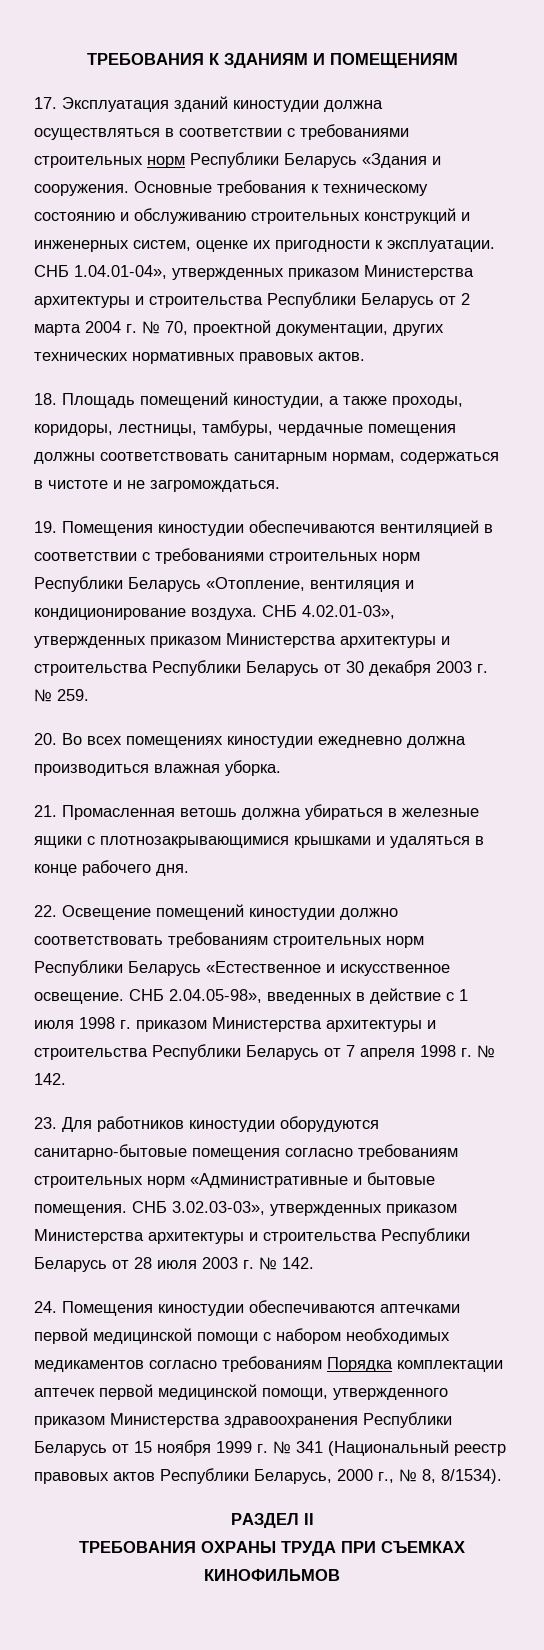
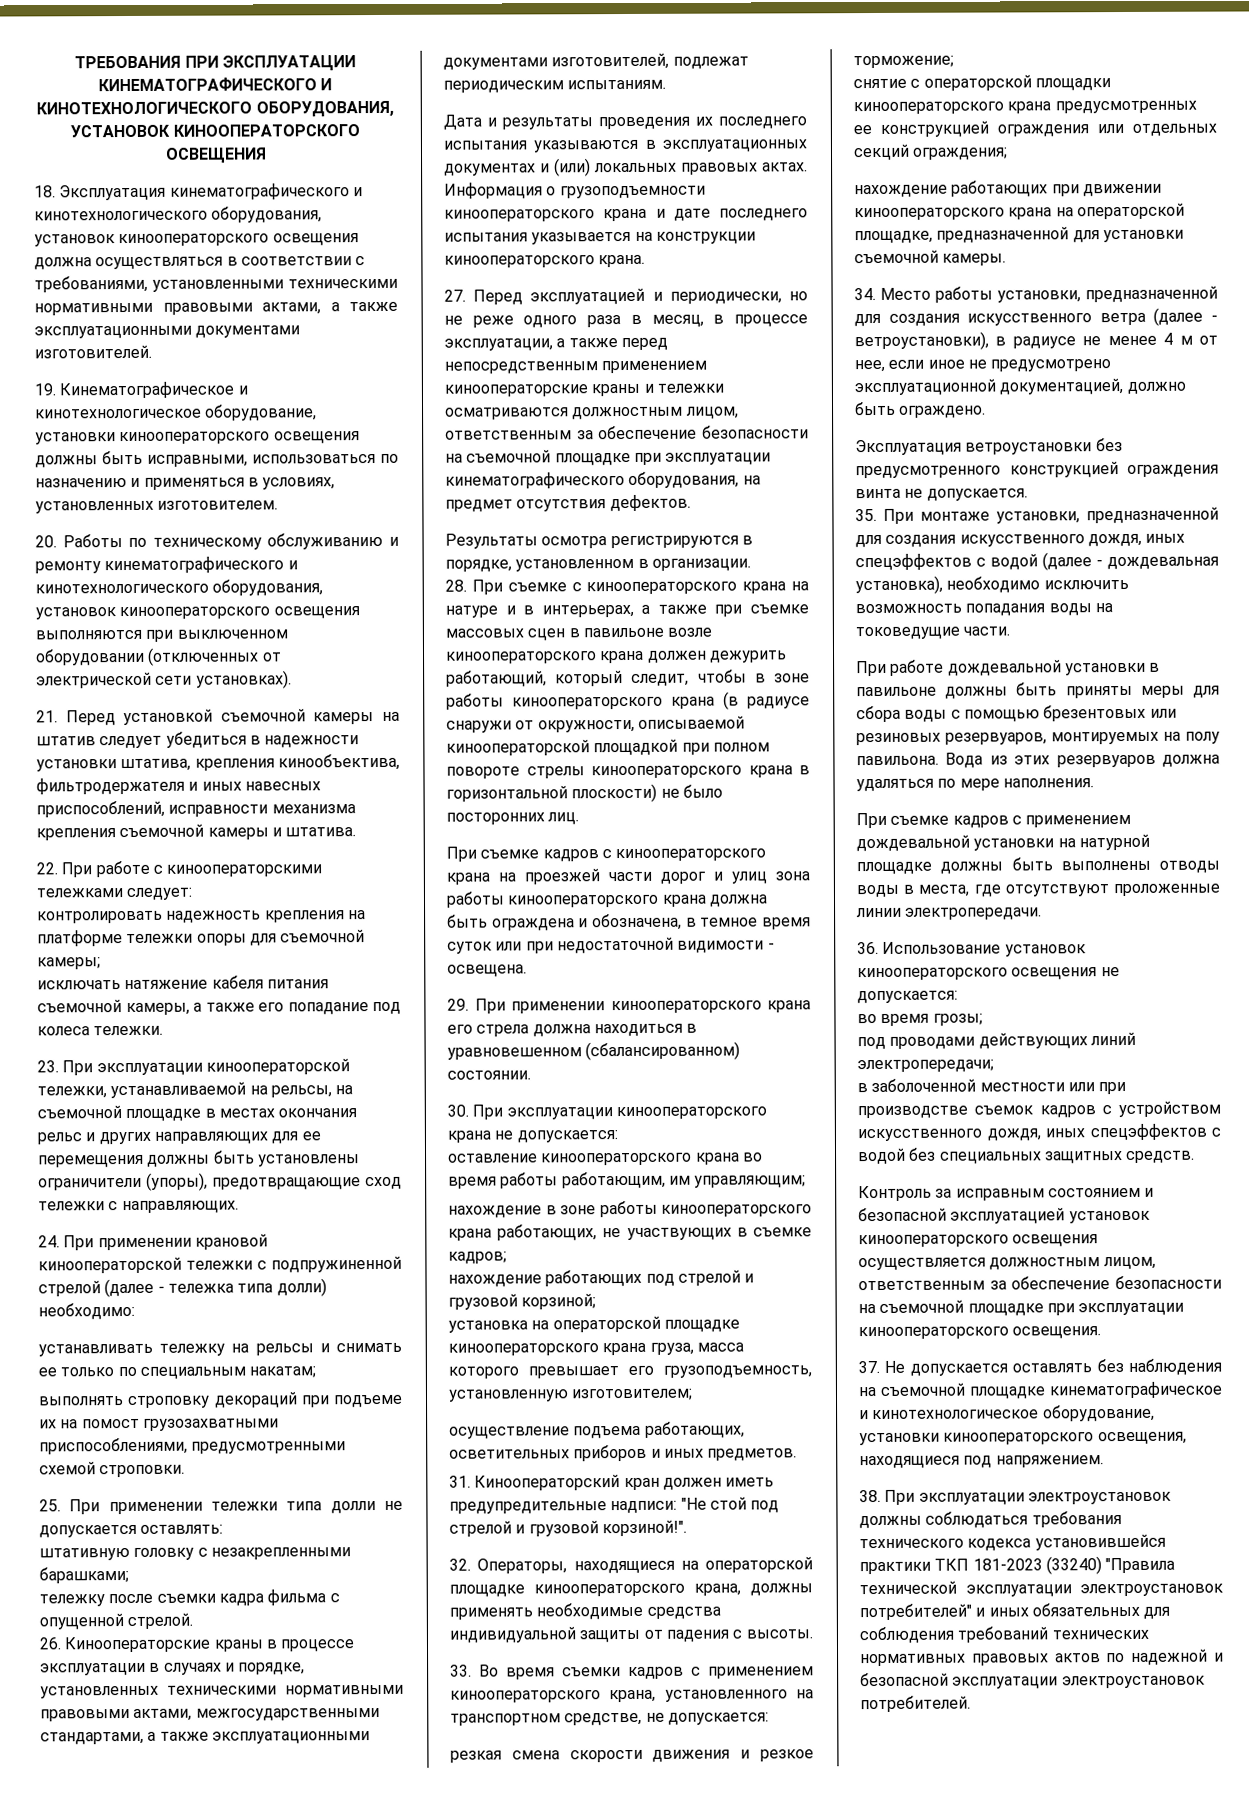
- ТРЕБОВАНИЯ К ЗДАНИЯМ И ПОМЕЩЕНИЯМ
- 17. Эксплуатация зданий киностудии должна осуществляться в соответствии с требованиями строительных норм Республики Беларусь «Здания и сооружения. Основные требования к техническому состоянию и обслуживанию строительных конструкций и инженерных систем, оценке их пригодности к эксплуатации. СНБ 1.04.01-04», утвержденных приказом Министерства архитектуры и строительства Республики Беларусь от 2 марта 2004 г. № 70, проектной документации, других технических нормативных правовых актов.
- 18. Площадь помещений киностудии, а также проходы, коридоры, лестницы, тамбуры, чердачные помещения должны соответствовать санитарным нормам, содержаться в чистоте и не загромождаться.
- 19. Помещения киностудии обеспечиваются вентиляцией в соответствии с требованиями строительных норм Республики Беларусь «Отопление, вентиляция и кондиционирование воздуха. СНБ 4.02.01-03», утвержденных приказом Министерства архитектуры и строительства Республики Беларусь от 30 декабря 2003 г. № 259.
- 20. Во всех помещениях киностудии ежедневно должна производиться влажная уборка.
- 21. Промасленная ветошь должна убираться в железные ящики с плотнозакрывающимися крышками и удаляться в конце рабочего дня.
- 22. Освещение помещений киностудии должно соответствовать требованиям строительных норм Республики Беларусь «Естественное и искусственное освещение. СНБ 2.04.05-98», введенных в действие с 1 июля 1998 г. приказом Министерства архитектуры и строительства Республики Беларусь от 7 апреля 1998 г. № 142.
- 23. Для работников киностудии оборудуются санитарно-бытовые помещения согласно требованиям строительных норм «Административные и бытовые помещения. СНБ 3.02.03-03», утвержденных приказом Министерства архитектуры и строительства Республики Беларусь от 28 июля 2003 г. № 142.
- 24. Помещения киностудии обеспечиваются аптечками первой медицинской помощи с набором необходимых медикаментов согласно требованиям Порядка комплектации аптечек первой медицинской помощи, утвержденного приказом Министерства здравоохранения Республики Беларусь от 15 ноября 1999 г. № 341 (Национальный реестр правовых актов Республики Беларусь, 2000 г., № 8, 8/1534).
- РАЗДЕЛ II
- ТРЕБОВАНИЯ ОХРАНЫ ТРУДА ПРИ СЪЕМКАХ КИНОФИЛЬМОВ
+ ТРЕБОВАНИЯ ПРИ ЭКСПЛУАТАЦИИ КИНЕМАТОГРАФИЧЕСКОГО И КИНОТЕХНОЛОГИЧЕСКОГО ОБОРУДОВАНИЯ, УСТАНОВОК КИНООПЕРАТОРСКОГО ОСВЕЩЕНИЯ
+ 18. Эксплуатация кинематографического и кинотехнологического оборудования, установок кинооператорского освещения должна осуществляться в соответствии с требованиями, установленными техническими нормативными правовыми актами, а также эксплуатационными документами изготовителей.
+ 19. Кинематографическое и кинотехнологическое оборудование, установки кинооператорского освещения должны быть исправными, использоваться по назначению и применяться в условиях, установленных изготовителем.
+ 20. Работы по техническому обслуживанию и ремонту кинематографического и кинотехнологического оборудования, установок кинооператорского освещения выполняются при выключенном оборудовании (отключенных от электрической сети установках).
+ 21. Перед установкой съемочной камеры на штатив следует убедиться в надежности установки штатива, крепления кинообъектива, фильтродержателя и иных навесных приспособлений, исправности механизма крепления съемочной камеры и штатива.
+ 22. При работе с кинооператорскими тележками следует:
+ контролировать надежность крепления на платформе тележки опоры для съемочной камеры;
+ исключать натяжение кабеля питания съемочной камеры, а также его попадание под колеса тележки.
+ 23. При эксплуатации кинооператорской тележки, устанавливаемой на рельсы, на съемочной площадке в местах окончания рельс и других направляющих для ее перемещения должны быть установлены ограничители (упоры), предотвращающие сход тележки с направляющих.
+ 24. При применении крановой кинооператорской тележки с подпружиненной стрелой (далее - тележка типа долли) необходимо:
+ устанавливать тележку на рельсы и снимать ее только по специальным накатам;
+ выполнять строповку декораций при подъеме их на помост грузозахватными приспособлениями, предусмотренными схемой строповки.
+ 25. При применении тележки типа долли не допускается оставлять:
+ штативную головку с незакрепленными барашками;
+ тележку после съемки кадра фильма с опущенной стрелой.
+ 26. Кинооператорские краны в процессе эксплуатации в случаях и порядке, установленных техническими нормативными правовыми актами, межгосударственными стандартами, а также эксплуатационными документами изготовителей, подлежат периодическим испытаниям.
+ Дата и результаты проведения их последнего испытания указываются в эксплуатационных документах и (или) локальных правовых актах. Информация о грузоподъемности кинооператорского крана и дате последнего испытания указывается на конструкции кинооператорского крана.
+ 27. Перед эксплуатацией и периодически, но не реже одного раза в месяц, в процессе эксплуатации, а также перед непосредственным применением кинооператорские краны и тележки осматриваются должностным лицом, ответственным за обеспечение безопасности на съемочной площадке при эксплуатации кинематографического оборудования, на предмет отсутствия дефектов.
+ Результаты осмотра регистрируются в порядке, установленном в организации.
+ 28. При съемке с кинооператорского крана на натуре и в интерьерах, а также при съемке массовых сцен в павильоне возле кинооператорского крана должен дежурить работающий, который следит, чтобы в зоне работы кинооператорского крана (в радиусе снаружи от окружности, описываемой кинооператорской площадкой при полном повороте стрелы кинооператорского крана в горизонтальной плоскости) не было посторонних лиц.
+ При съемке кадров с кинооператорского крана на проезжей части дорог и улиц зона работы кинооператорского крана должна быть ограждена и обозначена, в темное время суток или при недостаточной видимости - освещена.
+ 29. При применении кинооператорского крана его стрела должна находиться в уравновешенном (сбалансированном) состоянии.
+ 30. При эксплуатации кинооператорского крана не допускается:
+ оставление кинооператорского крана во время работы работающим, им управляющим;
+ нахождение в зоне работы кинооператорского крана работающих, не участвующих в съемке кадров;
+ нахождение работающих под стрелой и грузовой корзиной;
+ установка на операторской площадке кинооператорского крана груза, масса которого превышает его грузоподъемность, установленную изготовителем;
+ осуществление подъема работающих, осветительных приборов и иных предметов.
+ 31. Кинооператорский кран должен иметь предупредительные надписи: "Не стой под стрелой и грузовой корзиной!".
+ 32. Операторы, находящиеся на операторской площадке кинооператорского крана, должны применять необходимые средства индивидуальной защиты от падения с высоты.
+ 33. Во время съемки кадров с применением кинооператорского крана, установленного на транспортном средстве, не допускается:
+ резкая смена скорости движения и резкое торможение;
+ снятие с операторской площадки кинооператорского крана предусмотренных ее конструкцией ограждения или отдельных секций ограждения;
+ нахождение работающих при движении кинооператорского крана на операторской площадке, предназначенной для установки съемочной камеры.
+ 34. Место работы установки, предназначенной для создания искусственного ветра (далее - ветроустановки), в радиусе не менее 4 м от нее, если иное не предусмотрено эксплуатационной документацией, должно быть ограждено.
+ Эксплуатация ветроустановки без предусмотренного конструкцией ограждения винта не допускается.
+ 35. При монтаже установки, предназначенной для создания искусственного дождя, иных спецэффектов с водой (далее - дождевальная установка), необходимо исключить возможность попадания воды на токоведущие части.
+ При работе дождевальной установки в павильоне должны быть приняты меры для сбора воды с помощью брезентовых или резиновых резервуаров, монтируемых на полу павильона. Вода из этих резервуаров должна удаляться по мере наполнения.
+ При съемке кадров с применением дождевальной установки на натурной площадке должны быть выполнены отводы воды в места, где отсутствуют проложенные линии электропередачи.
+ 36. Использование установок кинооператорского освещения не допускается:
+ во время грозы;
+ под проводами действующих линий электропередачи;
+ в заболоченной местности или при производстве съемок кадров с устройством искусственного дождя, иных спецэффектов с водой без специальных защитных средств.
+ Контроль за исправным состоянием и безопасной эксплуатацией установок кинооператорского освещения осуществляется должностным лицом, ответственным за обеспечение безопасности на съемочной площадке при эксплуатации кинооператорского освещения.
+ 37. Не допускается оставлять без наблюдения на съемочной площадке кинематографическое и кинотехнологическое оборудование, установки кинооператорского освещения, находящиеся под напряжением.
+ 38. При эксплуатации электроустановок должны соблюдаться требования технического кодекса установившейся практики ТКП 181-2023 (33240) "Правила технической эксплуатации электроустановок потребителей" и иных обязательных для соблюдения требований технических нормативных правовых актов по надежной и безопасной эксплуатации электроустановок потребителей.

